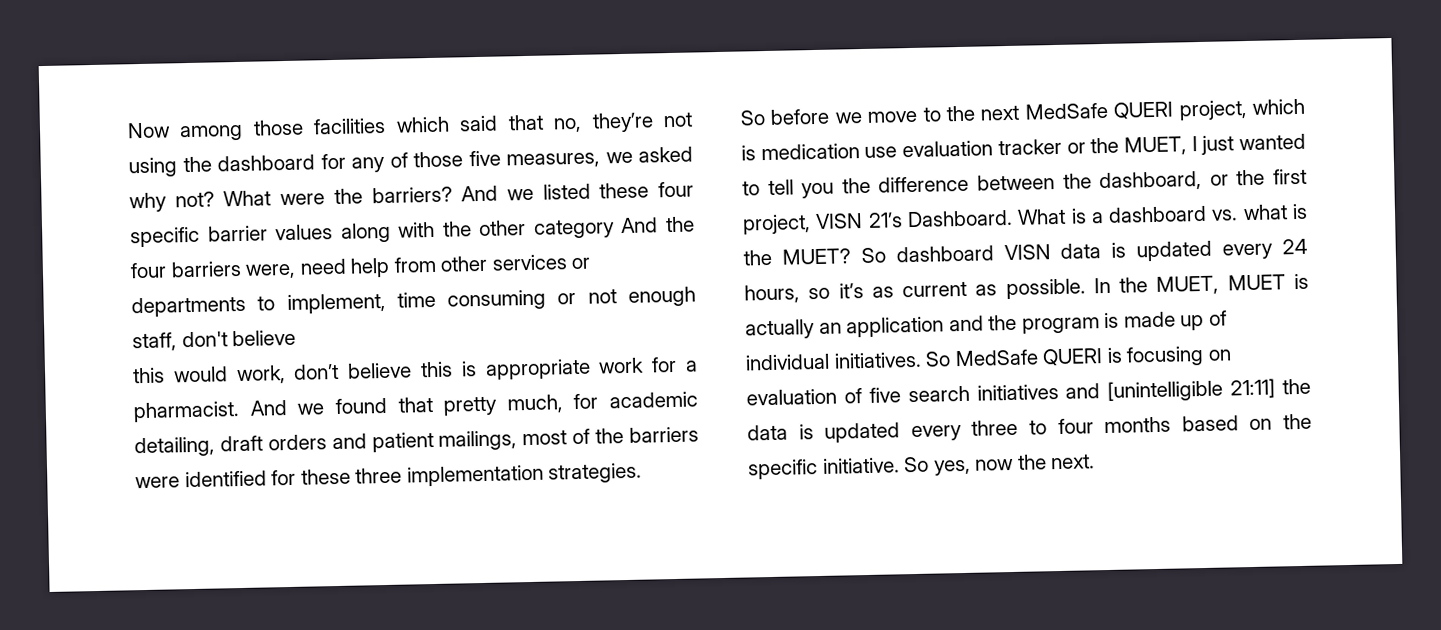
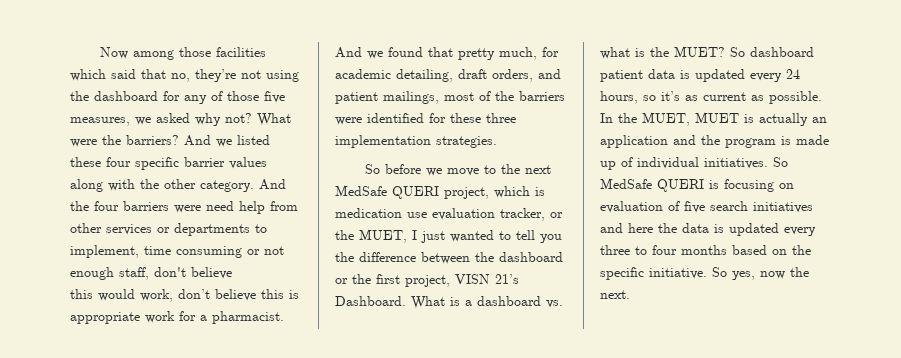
- And we listed these four specific barrier values along with the other category And the four barriers were, need help from other services or departments to implement, time consuming or not enough staff, don't believe
+ And we listed these four specific barrier values along with the other category. And the four barriers were need help from other services or departments to implement, time consuming or not enough staff, don't believe
- And we found that pretty much, for academic detailing, draft orders and patient mailings, most of the barriers were identified for these three implementation strategies.
+ And we found that pretty much, for academic detailing, draft orders, and patient mailings, most of the barriers were identified for these three implementation strategies.
- So before we move to the next MedSafe QUERI project, which is medication use evaluation tracker or the MUET, I just wanted to tell you the difference between the dashboard, or the first project, VISN 21’s Dashboard.
+ So before we move to the next MedSafe QUERI project, which is medication use evaluation tracker, or the MUET, I just wanted to tell you the difference between the dashboard or the first project, VISN 21’s Dashboard.
- So dashboard VISN data is updated every 24 hours, so it’s as current as possible.
+ So dashboard patient data is updated every 24 hours, so it’s as current as possible.
- So MedSafe QUERI is focusing on evaluation of five search initiatives and [unintelligible 21:11] the data is updated every three to four months based on the specific initiative.
+ So MedSafe QUERI is focusing on evaluation of five search initiatives and here the data is updated every three to four months based on the specific initiative.

